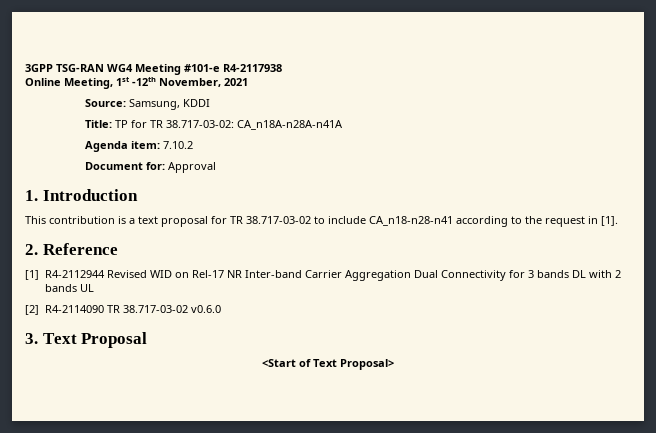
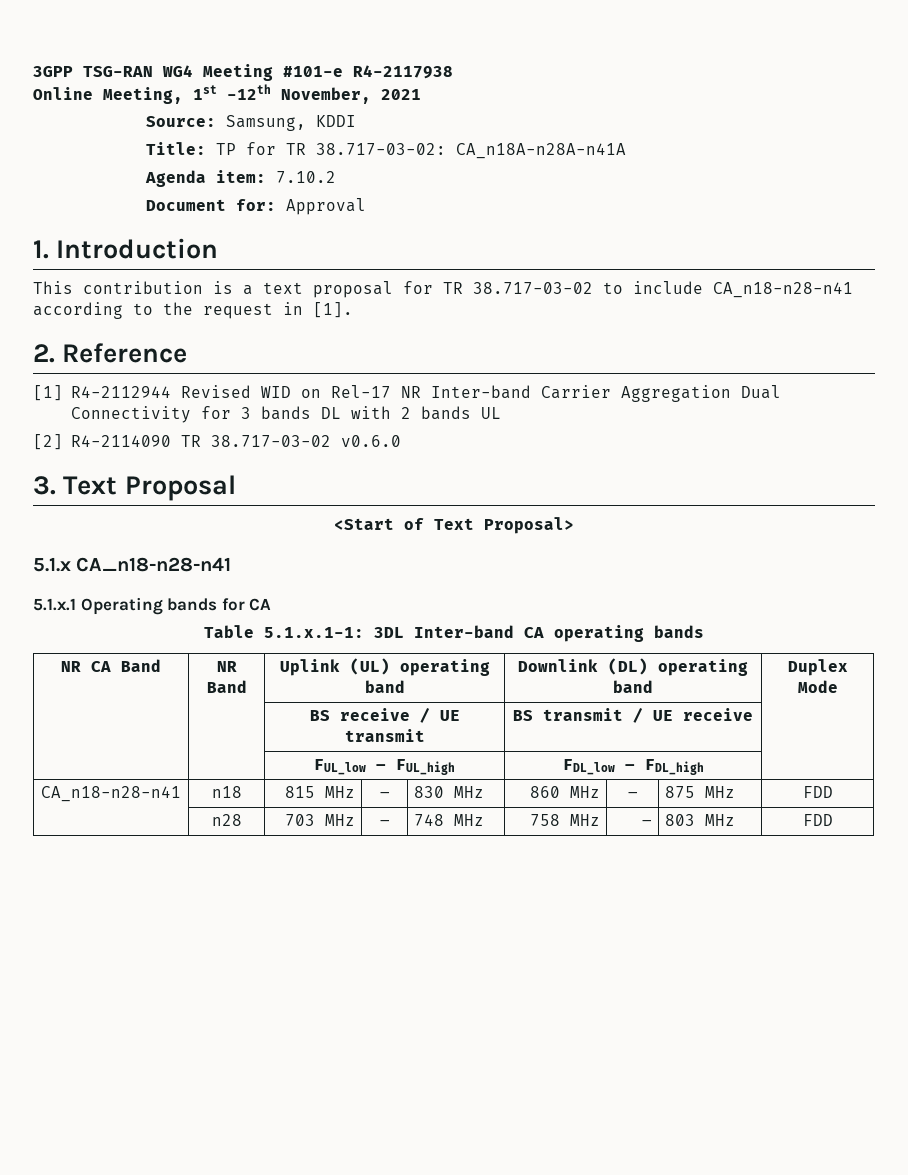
+ 5.1.x CA_n18-n28-n41
+ 5.1.x.1 Operating bands for CA
+ Table 5.1.x.1-1: 3DL Inter-band CA operating bands
+ NR CA Band | NR Band | Uplink (UL) operating band | Downlink (DL) operating band | Duplex Mode
+ | | BS receive / UE transmit | BS transmit / UE receive |
+ | | FUL_low – FUL_high | FDL_low – FDL_high |
+ CA_n18-n28-n41 | n18 | 815 MHz | – | 830 MHz | 860 MHz | – | 875 MHz | FDD
+ | n28 | 703 MHz | – | 748 MHz | 758 MHz | – | 803 MHz | FDD

